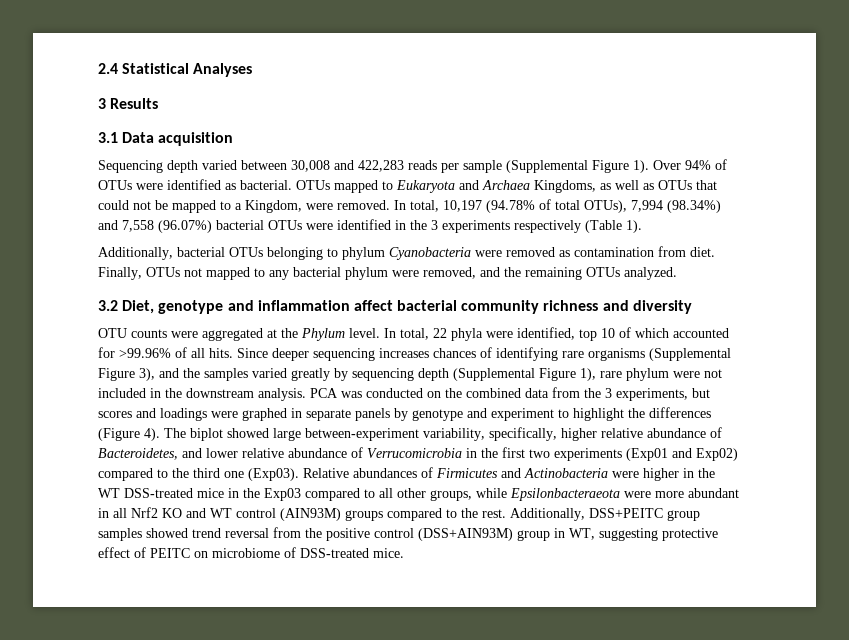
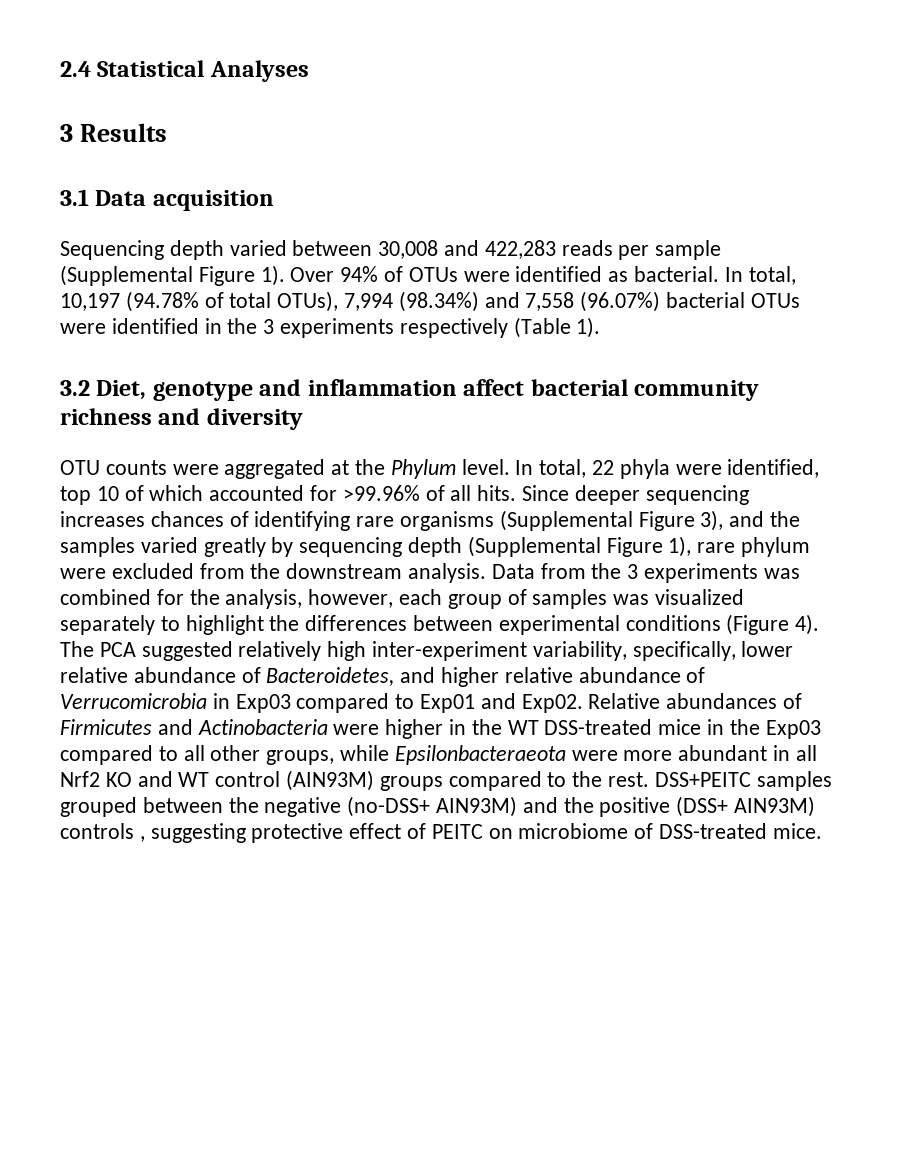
- OTUs mapped to Eukaryota and Archaea Kingdoms, as well as OTUs that could not be mapped to a Kingdom, were removed.
- Additionally, bacterial OTUs belonging to phylum Cyanobacteria were removed as contamination from diet. Finally, OTUs not mapped to any bacterial phylum were removed, and the remaining OTUs analyzed.
- Since deeper sequencing increases chances of identifying rare organisms (Supplemental Figure 3), and the samples varied greatly by sequencing depth (Supplemental Figure 1), rare phylum were not included in the downstream analysis. PCA was conducted on the combined data from the 3 experiments, but scores and loadings were graphed in separate panels by genotype and experiment to highlight the differences (Figure 4). The biplot showed large between-experiment variability, specifically, higher relative abundance of Bacteroidetes, and lower relative abundance of Verrucomicrobia in the first two experiments (Exp01 and Exp02) compared to the third one (Exp03).
+ Since deeper sequencing increases chances of identifying rare organisms (Supplemental Figure 3), and the samples varied greatly by sequencing depth (Supplemental Figure 1), rare phylum were excluded from the downstream analysis. Data from the 3 experiments was combined for the analysis, however, each group of samples was visualized separately to highlight the differences between experimental conditions (Figure 4). The PCA suggested relatively high inter-experiment variability, specifically, lower relative abundance of Bacteroidetes, and higher relative abundance of Verrucomicrobia in Exp03 compared to Exp01 and Exp02.
- Additionally, DSS+PEITC group samples showed trend reversal from the positive control (DSS+AIN93M) group in WT, suggesting protective effect of PEITC on microbiome of DSS-treated mice.
+ DSS+PEITC samples grouped between the negative (no-DSS+ AIN93M) and the positive (DSS+ AIN93M) controls , suggesting protective effect of PEITC on microbiome of DSS-treated mice.

